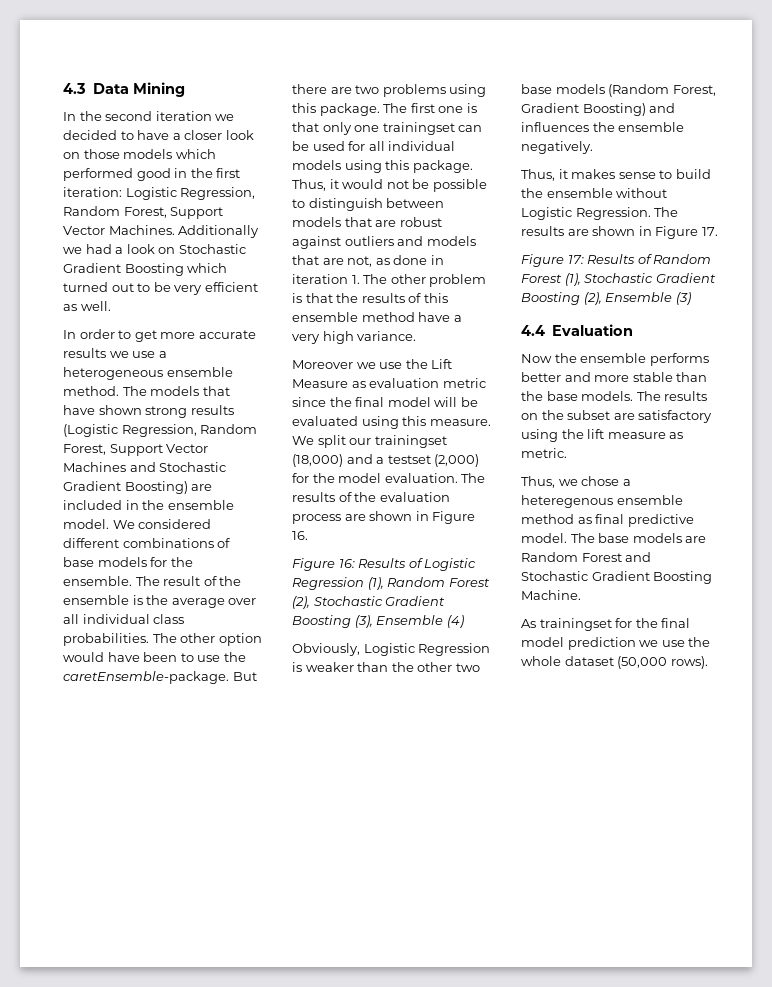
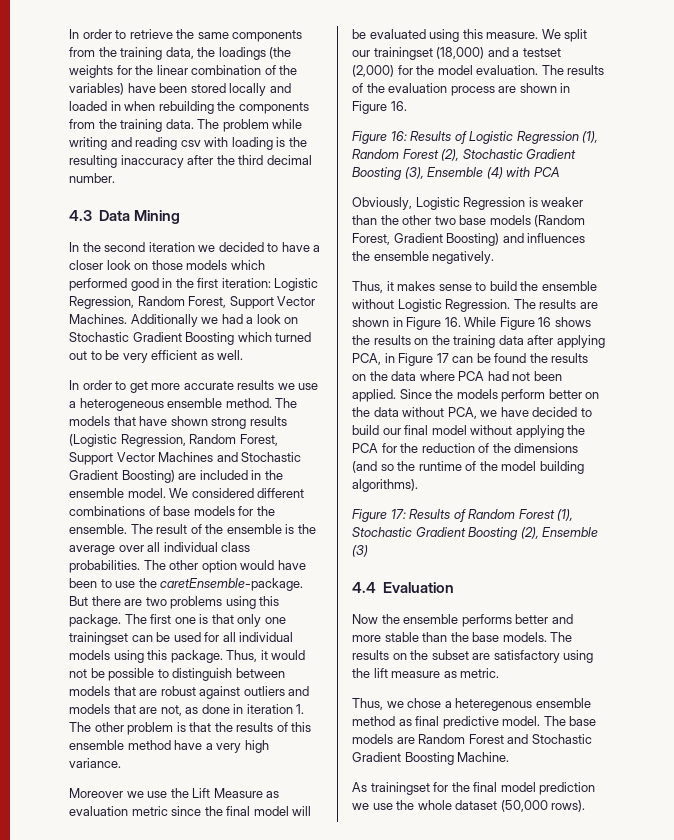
+ In order to retrieve the same components from the training data, the loadings (the weights for the linear combination of the variables) have been stored locally and loaded in when rebuilding the components from the training data. The problem while writing and reading csv with loading is the resulting inaccuracy after the third decimal number.
- Figure 16: Results of Logistic Regression (1), Random Forest (2), Stochastic Gradient Boosting (3), Ensemble (4)
+ Figure 16: Results of Logistic Regression (1), Random Forest (2), Stochastic Gradient Boosting (3), Ensemble (4) with PCA
- The results are shown in Figure 17.
+ The results are shown in Figure 16. While Figure 16 shows the results on the training data after applying PCA, in Figure 17 can be found the results on the data where PCA had not been applied. Since the models perform better on the data without PCA, we have decided to build our final model without applying the PCA for the reduction of the dimensions (and so the runtime of the model building algorithms).

